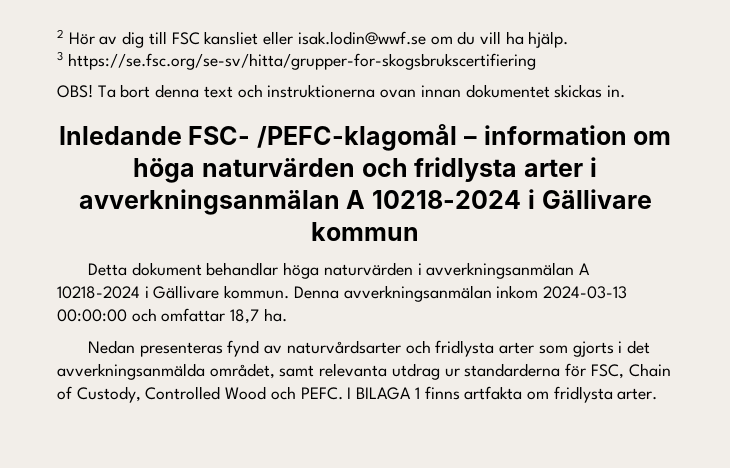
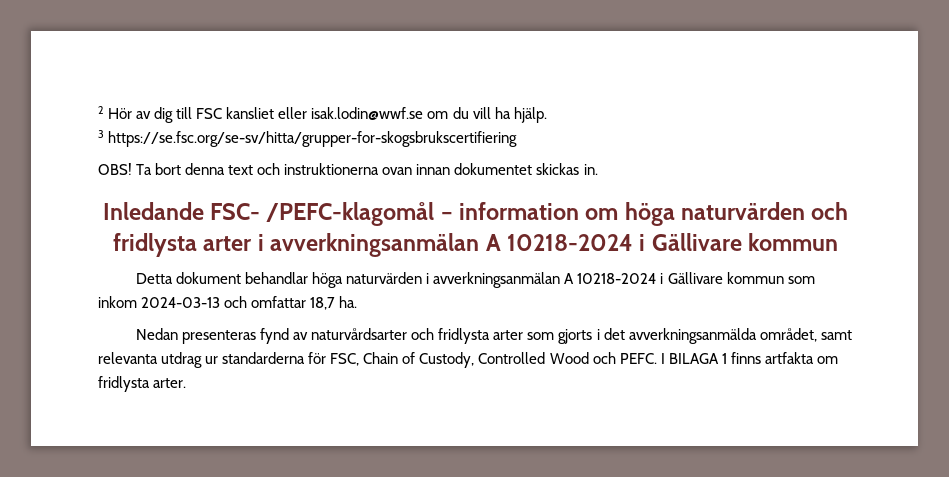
- Detta dokument behandlar höga naturvärden i avverkningsanmälan A 10218-2024 i Gällivare kommun. Denna avverkningsanmälan inkom 2024-03-13 00:00:00 och omfattar 18,7 ha.
+ Detta dokument behandlar höga naturvärden i avverkningsanmälan A 10218-2024 i Gällivare kommun som inkom 2024-03-13 och omfattar 18,7 ha.

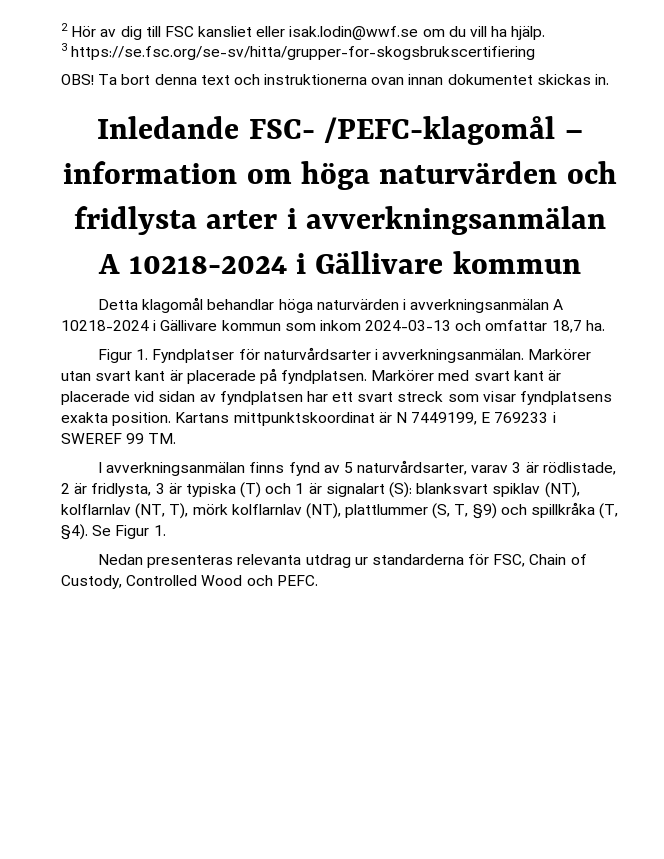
- Detta dokument behandlar höga naturvärden i avverkningsanmälan A 10218-2024 i Gällivare kommun som inkom 2024-03-13 och omfattar 18,7 ha.
+ Detta klagomål behandlar höga naturvärden i avverkningsanmälan A 10218-2024 i Gällivare kommun som inkom 2024-03-13 och omfattar 18,7 ha.
- Nedan presenteras fynd av naturvårdsarter och fridlysta arter som gjorts i det avverkningsanmälda området, samt relevanta utdrag ur standarderna för FSC, Chain of Custody, Controlled Wood och PEFC. I BILAGA 1 finns artfakta om fridlysta arter.
+ Figur 1. Fyndplatser för naturvårdsarter i avverkningsanmälan. Markörer utan svart kant är placerade på fyndplatsen. Markörer med svart kant är placerade vid sidan av fyndplatsen har ett svart streck som visar fyndplatsens exakta position. Kartans mittpunktskoordinat är N 7449199, E 769233 i SWEREF 99 TM.
+ I avverkningsanmälan finns fynd av 5 naturvårdsarter, varav 3 är rödlistade, 2 är fridlysta, 3 är typiska (T) och 1 är signalart (S): blanksvart spiklav (NT), kolflarnlav (NT, T), mörk kolflarnlav (NT), plattlummer (S, T, §9) och spillkråka (T, §4). Se Figur 1.
+ Nedan presenteras relevanta utdrag ur standarderna för FSC, Chain of Custody, Controlled Wood och PEFC.

